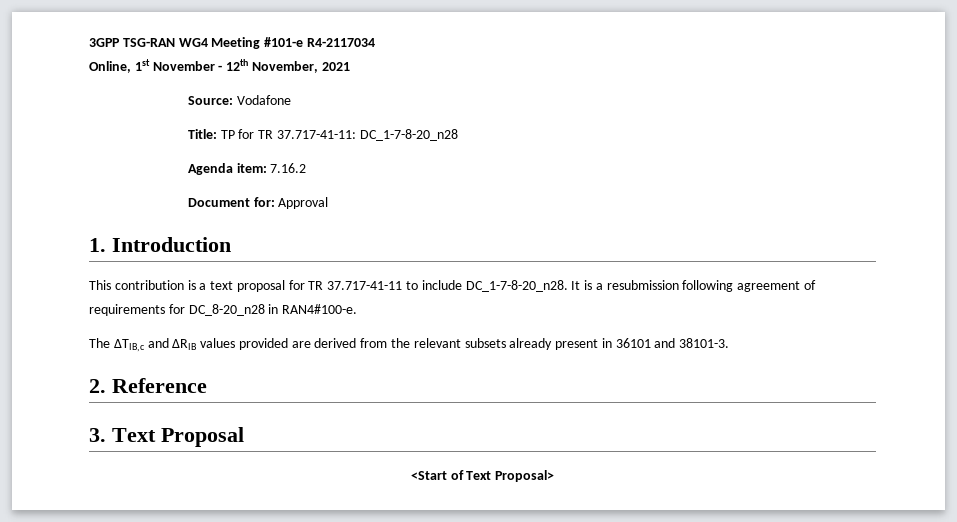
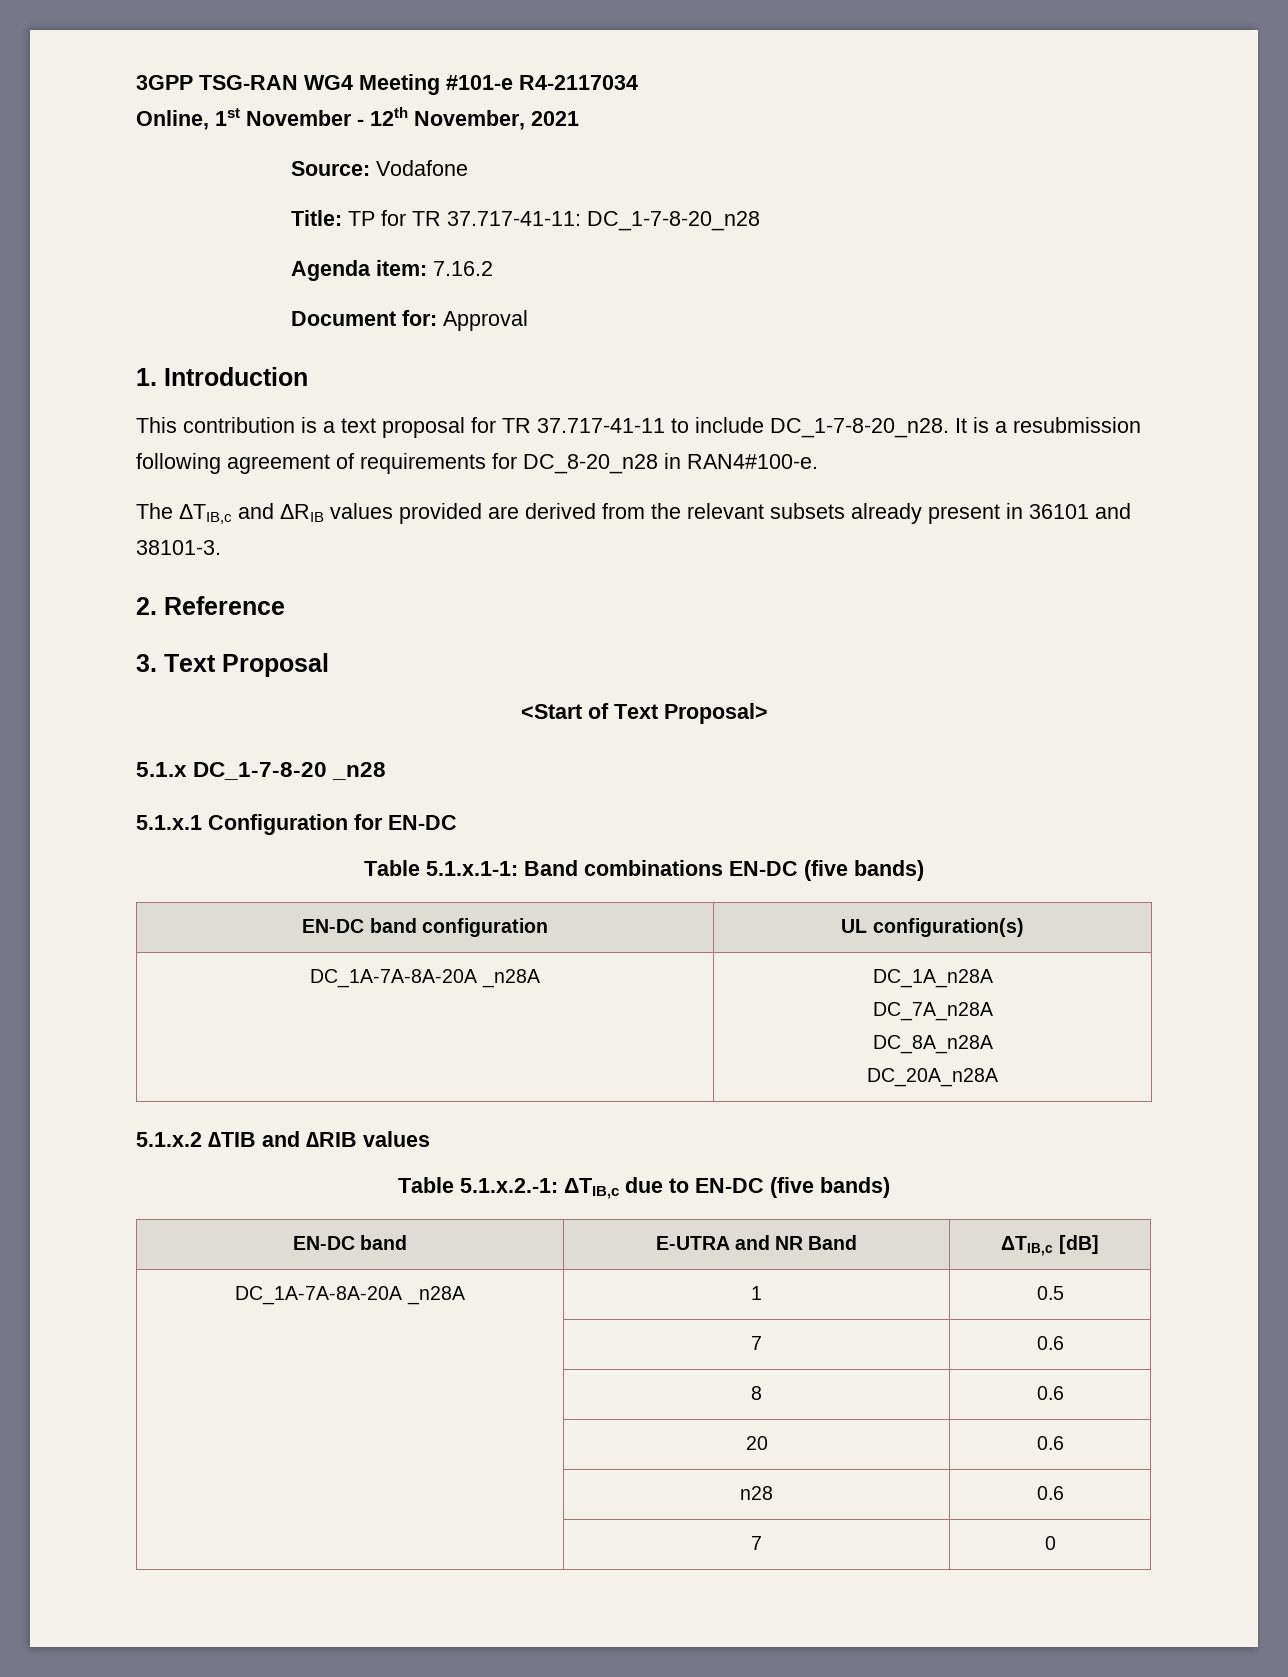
+ 5.1.x DC_1-7-8-20 _n28
+ 5.1.x.1 Configuration for EN-DC
+ Table 5.1.x.1-1: Band combinations EN-DC (five bands)
+ EN-DC band configuration | UL configuration(s)
+ DC_1A-7A-8A-20A _n28A | DC_1A_n28A
+ DC_7A_n28A
+ DC_8A_n28A
+ DC_20A_n28A
+ 5.1.x.2 ∆TIB and ∆RIB values
+ Table 5.1.x.2.-1: ΔTIB,c due to EN-DC (five bands)
+ EN-DC band | E-UTRA and NR Band | ΔTIB,c [dB]
+ DC_1A-7A-8A-20A _n28A | 1 | 0.5
+ | 7 | 0.6
+ | 8 | 0.6
+ | 20 | 0.6
+ | n28 | 0.6
+ | 7 | 0

